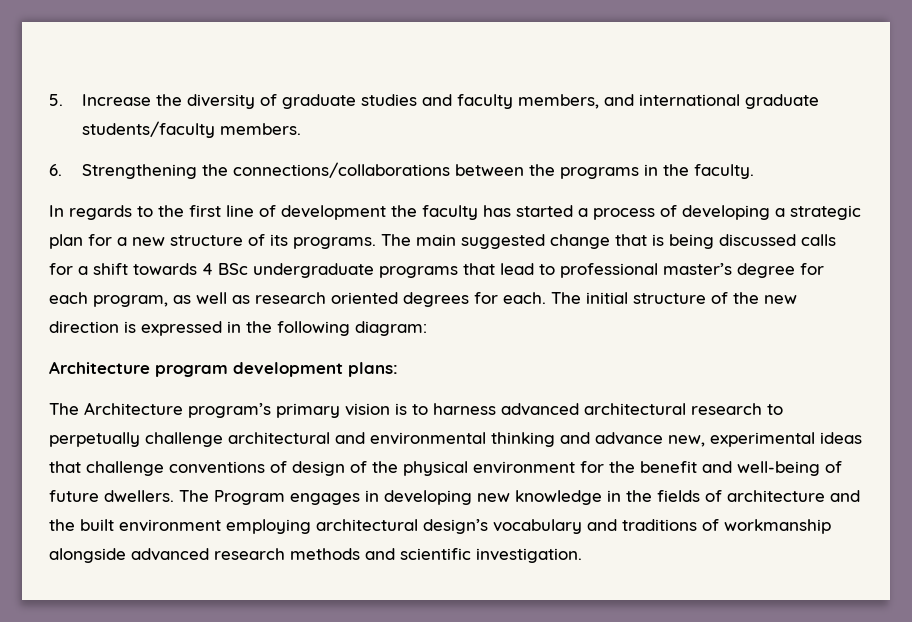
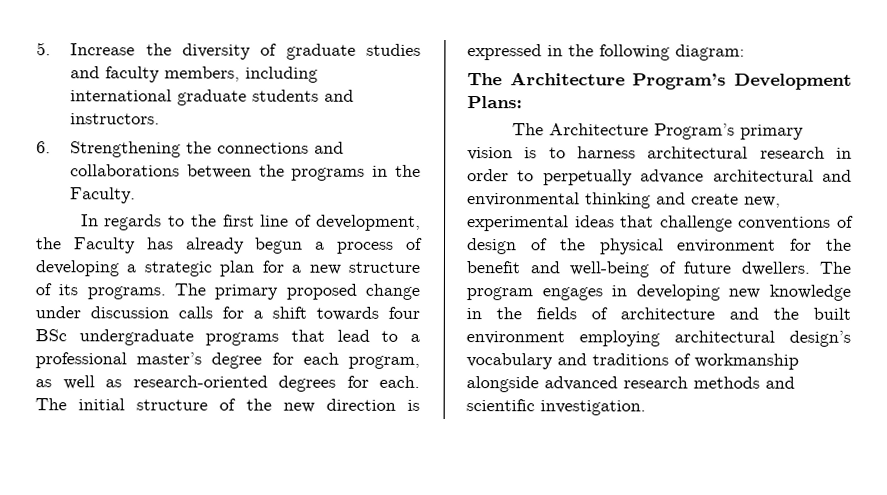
- 5. Increase the diversity of graduate studies and faculty members, and international graduate students/faculty members.
+ 5. Increase the diversity of graduate studies and faculty members, including international graduate students and instructors.
- 6. Strengthening the connections/collaborations between the programs in the faculty.
+ 6. Strengthening the connections and collaborations between the programs in the Faculty.
- In regards to the first line of development the faculty has started a process of developing a strategic plan for a new structure of its programs.
+ In regards to the first line of development, the Faculty has already begun a process of developing a strategic plan for a new structure of its programs.
- The main suggested change that is being discussed calls for a shift towards 4 BSc undergraduate programs that lead to professional master’s degree for each program, as well as research oriented degrees for each.
+ The primary proposed change under discussion calls for a shift towards four BSc undergraduate programs that lead to a professional master’s degree for each program, as well as research-oriented degrees for each.
- Architecture program development plans:
- The Architecture program’s primary vision is to harness advanced architectural research to perpetually challenge architectural and environmental thinking and advance new, experimental ideas that challenge conventions of design of the physical environment for the benefit and well-being of future dwellers.
+ The Architecture Program’s Development Plans:
+ The Architecture Program’s primary vision is to harness architectural research in order to perpetually advance architectural and environmental thinking and create new, experimental ideas that challenge conventions of design of the physical environment for the benefit and well-being of future dwellers.
- The Program engages in developing new knowledge in the fields of architecture and the built environment employing architectural design’s vocabulary and traditions of workmanship alongside advanced research methods and scientific investigation.
+ The program engages in developing new knowledge in the fields of architecture and the built environment employing architectural design’s vocabulary and traditions of workmanship alongside advanced research methods and scientific investigation.

